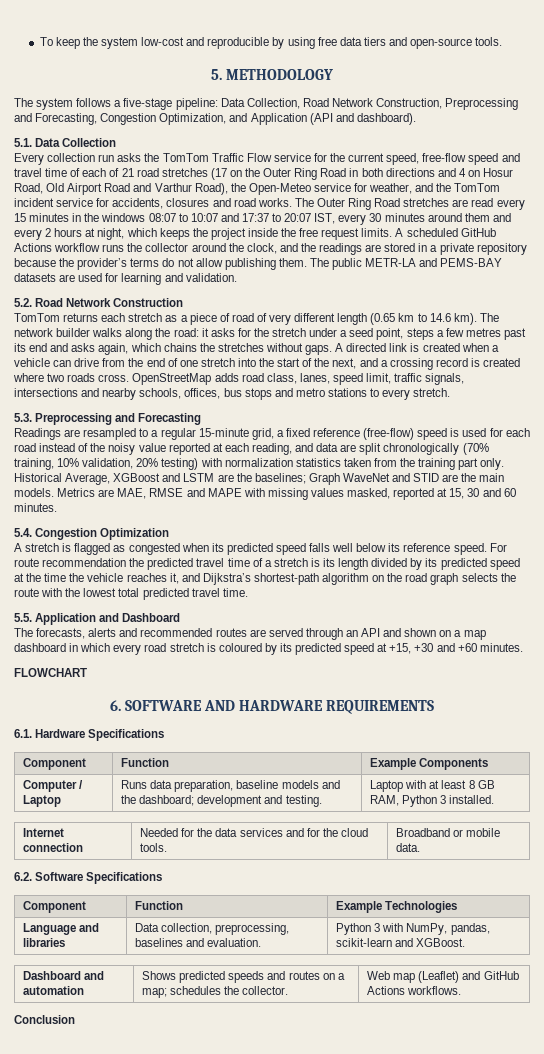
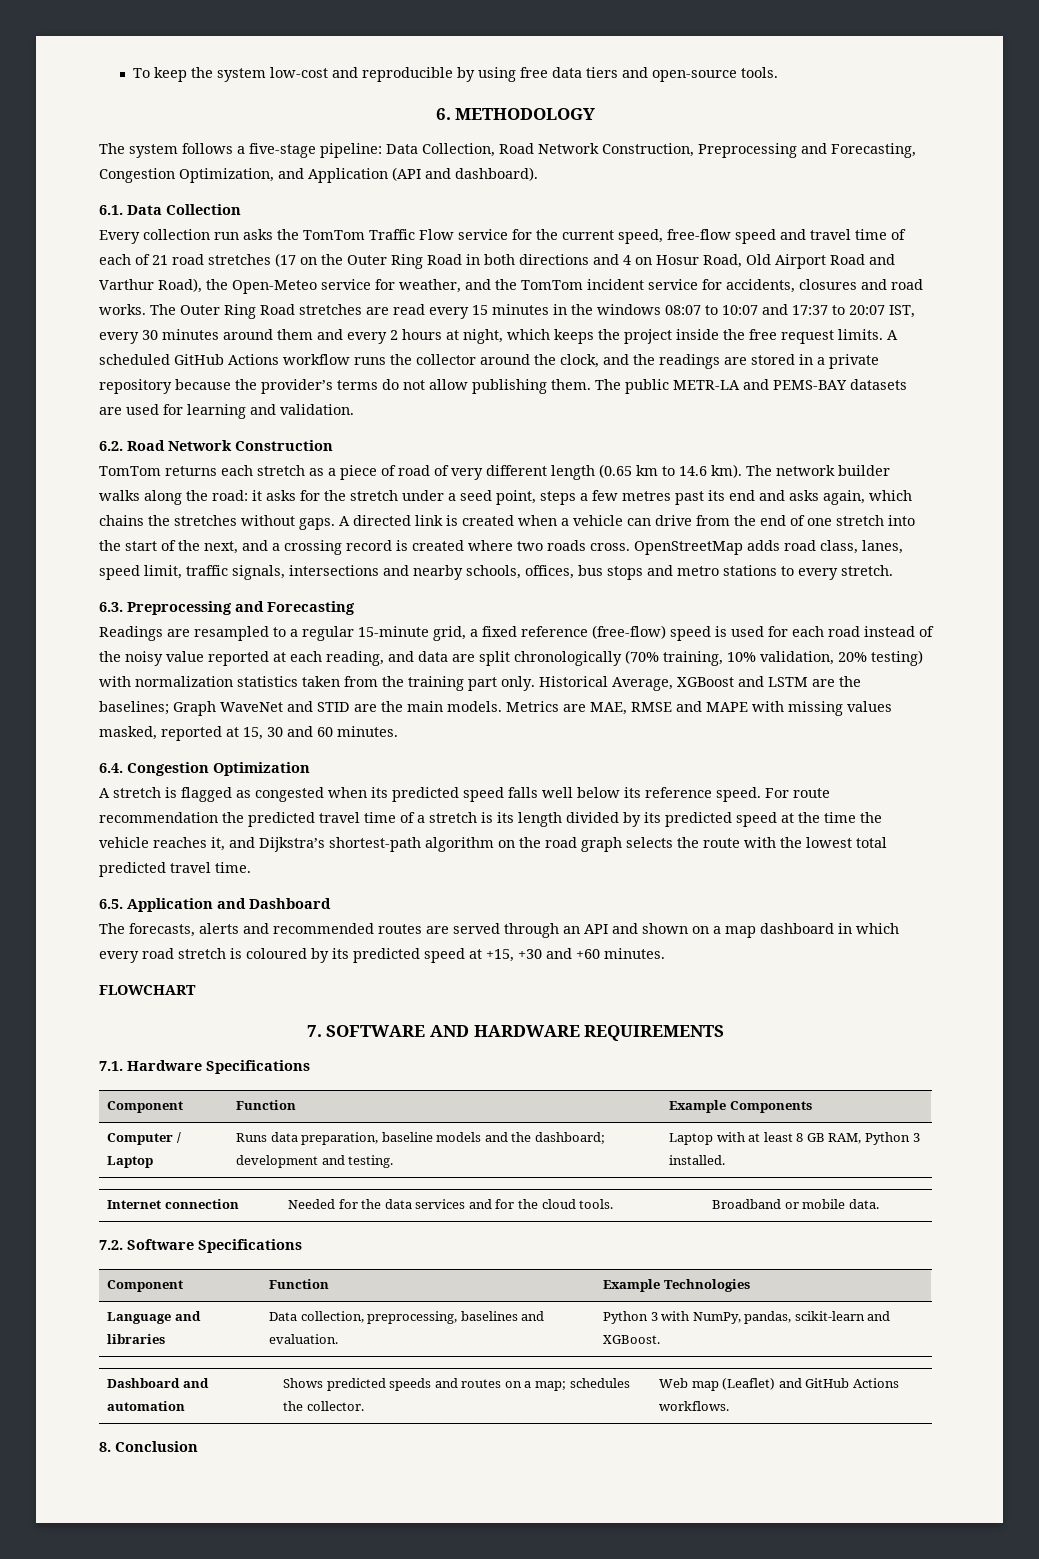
- 5. METHODOLOGY
+ 6. METHODOLOGY
- 5.1. Data Collection
+ 6.1. Data Collection
- 5.2. Road Network Construction
+ 6.2. Road Network Construction
- 5.3. Preprocessing and Forecasting
+ 6.3. Preprocessing and Forecasting
- 5.4. Congestion Optimization
+ 6.4. Congestion Optimization
- 5.5. Application and Dashboard
+ 6.5. Application and Dashboard
- 6. SOFTWARE AND HARDWARE REQUIREMENTS
+ 7. SOFTWARE AND HARDWARE REQUIREMENTS
- 6.1. Hardware Specifications
+ 7.1. Hardware Specifications
- 6.2. Software Specifications
+ 7.2. Software Specifications
- Conclusion
+ 8. Conclusion

